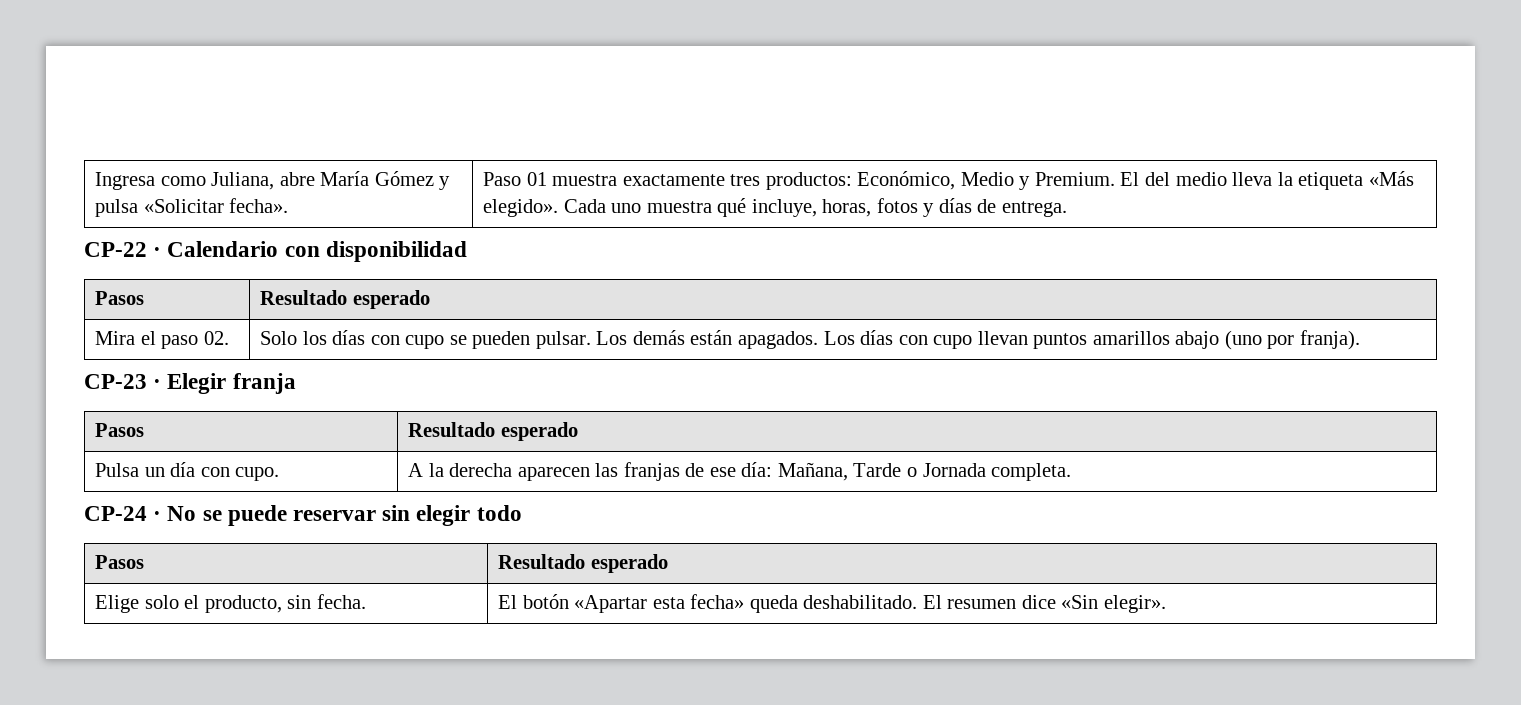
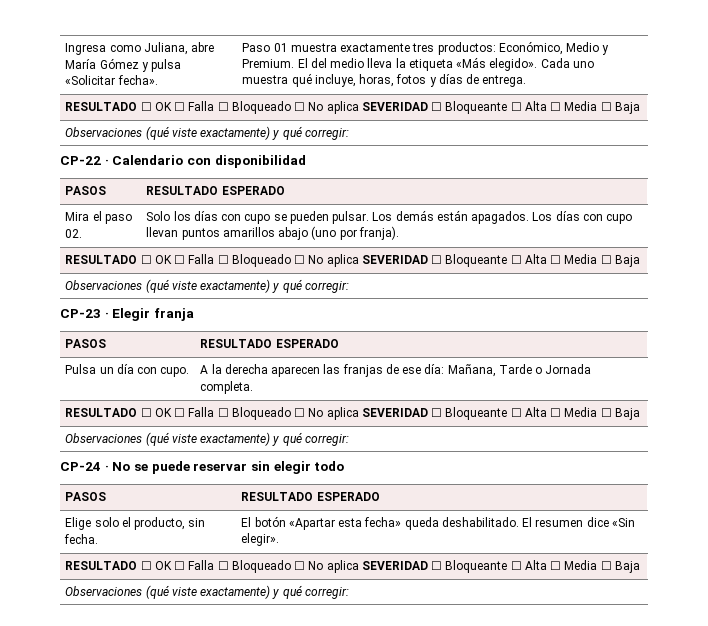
  Ingresa como Juliana, abre María Gómez y pulsa «Solicitar fecha». | Paso 01 muestra exactamente tres productos: Económico, Medio y Premium. El del medio lleva la etiqueta «Más elegido». Cada uno muestra qué incluye, horas, fotos y días de entrega.
+ RESULTADO ☐ OK ☐ Falla ☐ Bloqueado ☐ No aplica SEVERIDAD ☐ Bloqueante ☐ Alta ☐ Media ☐ Baja
+ Observaciones (qué viste exactamente) y qué corregir:
  CP-22 · Calendario con disponibilidad
- Pasos | Resultado esperado
+ PASOS | RESULTADO ESPERADO
  Mira el paso 02. | Solo los días con cupo se pueden pulsar. Los demás están apagados. Los días con cupo llevan puntos amarillos abajo (uno por franja).
+ RESULTADO ☐ OK ☐ Falla ☐ Bloqueado ☐ No aplica SEVERIDAD ☐ Bloqueante ☐ Alta ☐ Media ☐ Baja
+ Observaciones (qué viste exactamente) y qué corregir:
  CP-23 · Elegir franja
- Pasos | Resultado esperado
+ PASOS | RESULTADO ESPERADO
  Pulsa un día con cupo. | A la derecha aparecen las franjas de ese día: Mañana, Tarde o Jornada completa.
+ RESULTADO ☐ OK ☐ Falla ☐ Bloqueado ☐ No aplica SEVERIDAD ☐ Bloqueante ☐ Alta ☐ Media ☐ Baja
+ Observaciones (qué viste exactamente) y qué corregir:
  CP-24 · No se puede reservar sin elegir todo
- Pasos | Resultado esperado
+ PASOS | RESULTADO ESPERADO
  Elige solo el producto, sin fecha. | El botón «Apartar esta fecha» queda deshabilitado. El resumen dice «Sin elegir».
+ RESULTADO ☐ OK ☐ Falla ☐ Bloqueado ☐ No aplica SEVERIDAD ☐ Bloqueante ☐ Alta ☐ Media ☐ Baja
+ Observaciones (qué viste exactamente) y qué corregir:

